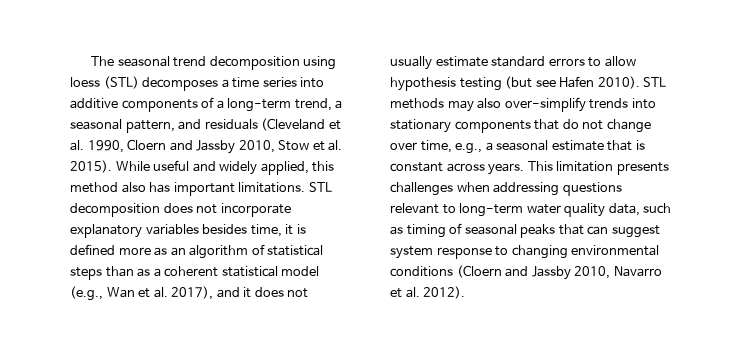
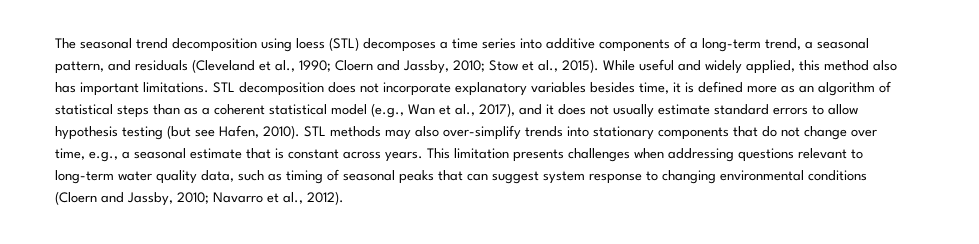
- The seasonal trend decomposition using loess (STL) decomposes a time series into additive components of a long-term trend, a seasonal pattern, and residuals (Cleveland et al. 1990, Cloern and Jassby 2010, Stow et al. 2015).
+ The seasonal trend decomposition using loess (STL) decomposes a time series into additive components of a long-term trend, a seasonal pattern, and residuals (Cleveland et al., 1990; Cloern and Jassby, 2010; Stow et al., 2015).
- STL decomposition does not incorporate explanatory variables besides time, it is defined more as an algorithm of statistical steps than as a coherent statistical model (e.g., Wan et al. 2017), and it does not usually estimate standard errors to allow hypothesis testing (but see Hafen 2010).
+ STL decomposition does not incorporate explanatory variables besides time, it is defined more as an algorithm of statistical steps than as a coherent statistical model (e.g., Wan et al., 2017), and it does not usually estimate standard errors to allow hypothesis testing (but see Hafen, 2010).
- This limitation presents challenges when addressing questions relevant to long-term water quality data, such as timing of seasonal peaks that can suggest system response to changing environmental conditions (Cloern and Jassby 2010, Navarro et al. 2012).
+ This limitation presents challenges when addressing questions relevant to long-term water quality data, such as timing of seasonal peaks that can suggest system response to changing environmental conditions (Cloern and Jassby, 2010; Navarro et al., 2012).

